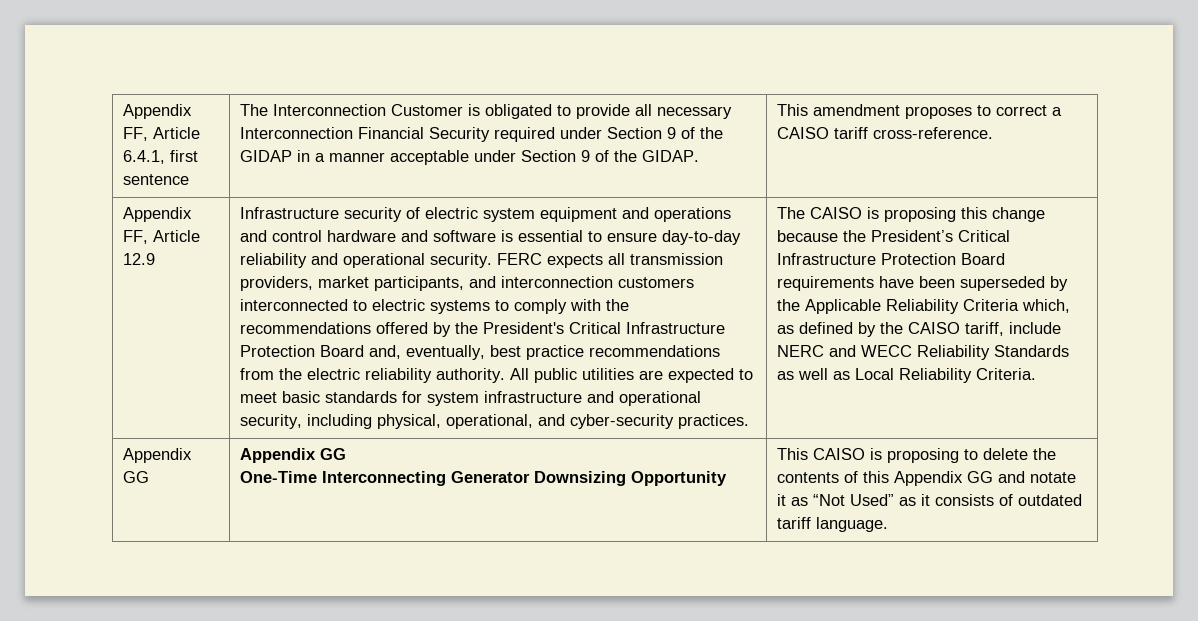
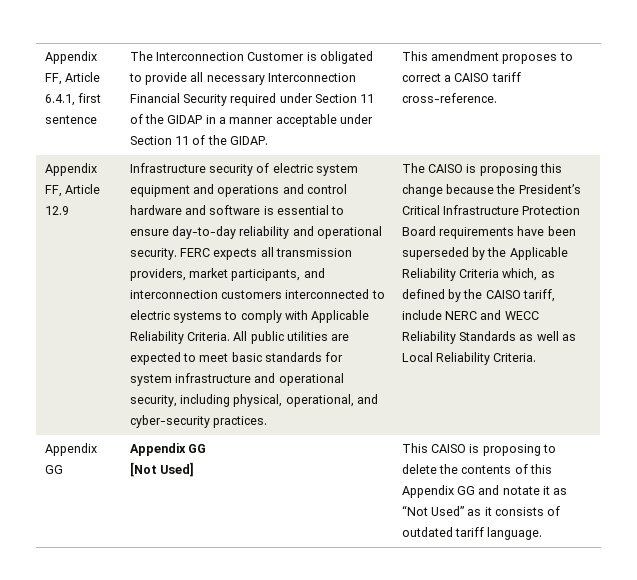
- The Interconnection Customer is obligated to provide all necessary Interconnection Financial Security required under Section 9 of the GIDAP in a manner acceptable under Section 9 of the GIDAP.
+ The Interconnection Customer is obligated to provide all necessary Interconnection Financial Security required under Section 11 of the GIDAP in a manner acceptable under Section 11 of the GIDAP.
- FERC expects all transmission providers, market participants, and interconnection customers interconnected to electric systems to comply with the recommendations offered by the President's Critical Infrastructure Protection Board and, eventually, best practice recommendations from the electric reliability authority.
+ FERC expects all transmission providers, market participants, and interconnection customers interconnected to electric systems to comply with Applicable Reliability Criteria.
  Appendix GG | Appendix GG
- One-Time Interconnecting Generator Downsizing Opportunity | This CAISO is proposing to delete the contents of this Appendix GG and notate it as “Not Used” as it consists of outdated tariff language.
+ [Not Used] | This CAISO is proposing to delete the contents of this Appendix GG and notate it as “Not Used” as it consists of outdated tariff language.

